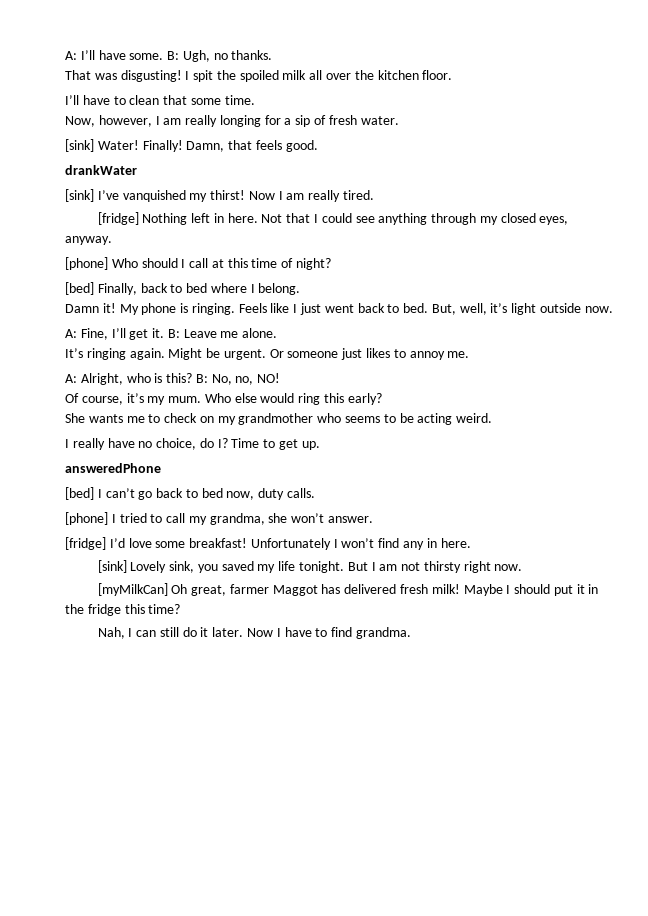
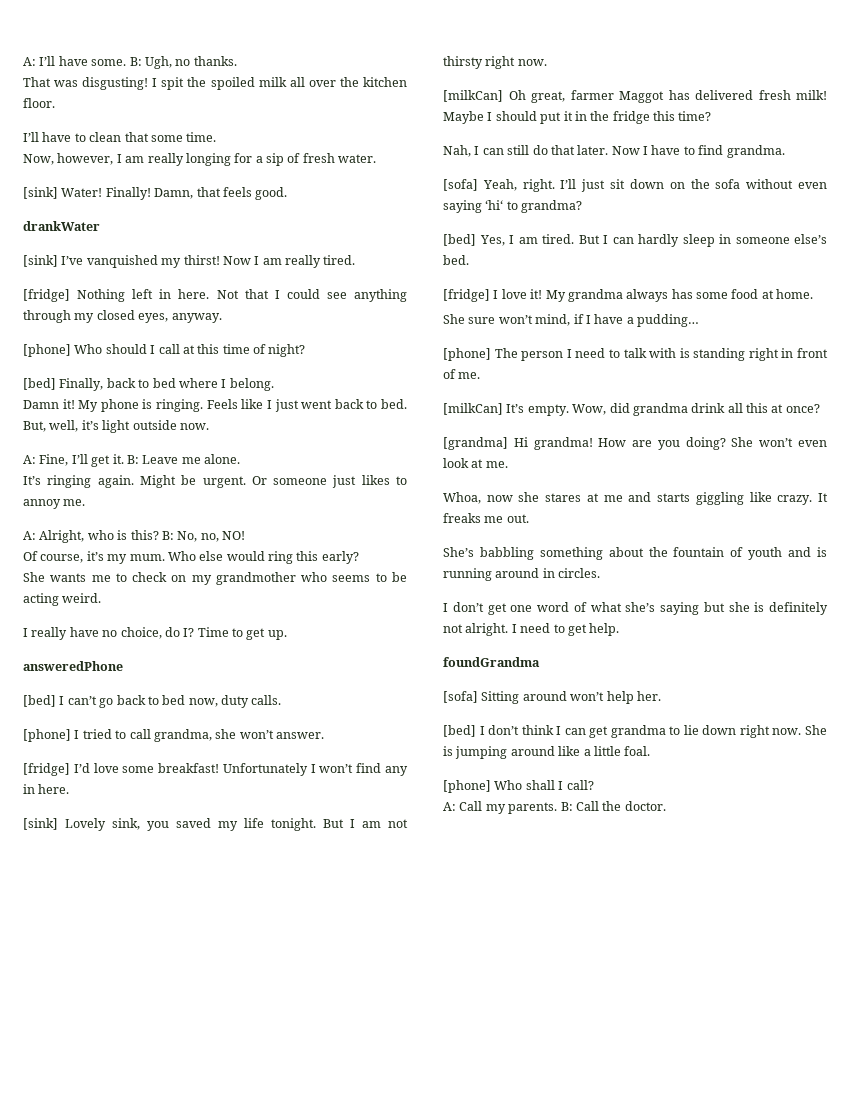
- [phone] I tried to call my grandma, she won’t answer.
+ [phone] I tried to call grandma, she won’t answer.
- [myMilkCan] Oh great, farmer Maggot has delivered fresh milk!
+ [milkCan] Oh great, farmer Maggot has delivered fresh milk!
- Nah, I can still do it later.
+ Nah, I can still do that later.
+ [sofa] Yeah, right. I’ll just sit down on the sofa without even saying ‘hi‘ to grandma?
+ [bed] Yes, I am tired. But I can hardly sleep in someone else’s bed.
+ [fridge] I love it! My grandma always has some food at home.
+ She sure won’t mind, if I have a pudding…
+ [phone] The person I need to talk with is standing right in front of me.
+ [milkCan] It’s empty. Wow, did grandma drink all this at once?
+ [grandma] Hi grandma! How are you doing? She won’t even look at me.
+ Whoa, now she stares at me and starts giggling like crazy. It freaks me out.
+ She’s babbling something about the fountain of youth and is running around in circles.
+ I don’t get one word of what she’s saying but she is definitely not alright. I need to get help.
+ foundGrandma
+ [sofa] Sitting around won’t help her.
+ [bed] I don’t think I can get grandma to lie down right now. She is jumping around like a little foal.
+ [phone] Who shall I call?
+ A: Call my parents. B: Call the doctor.

